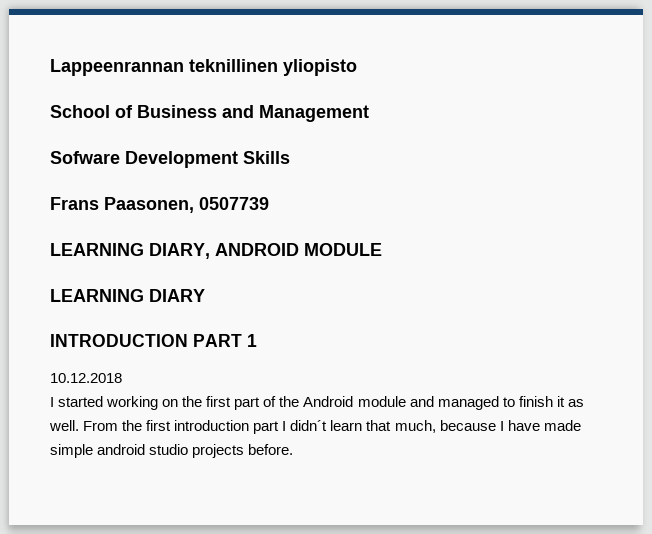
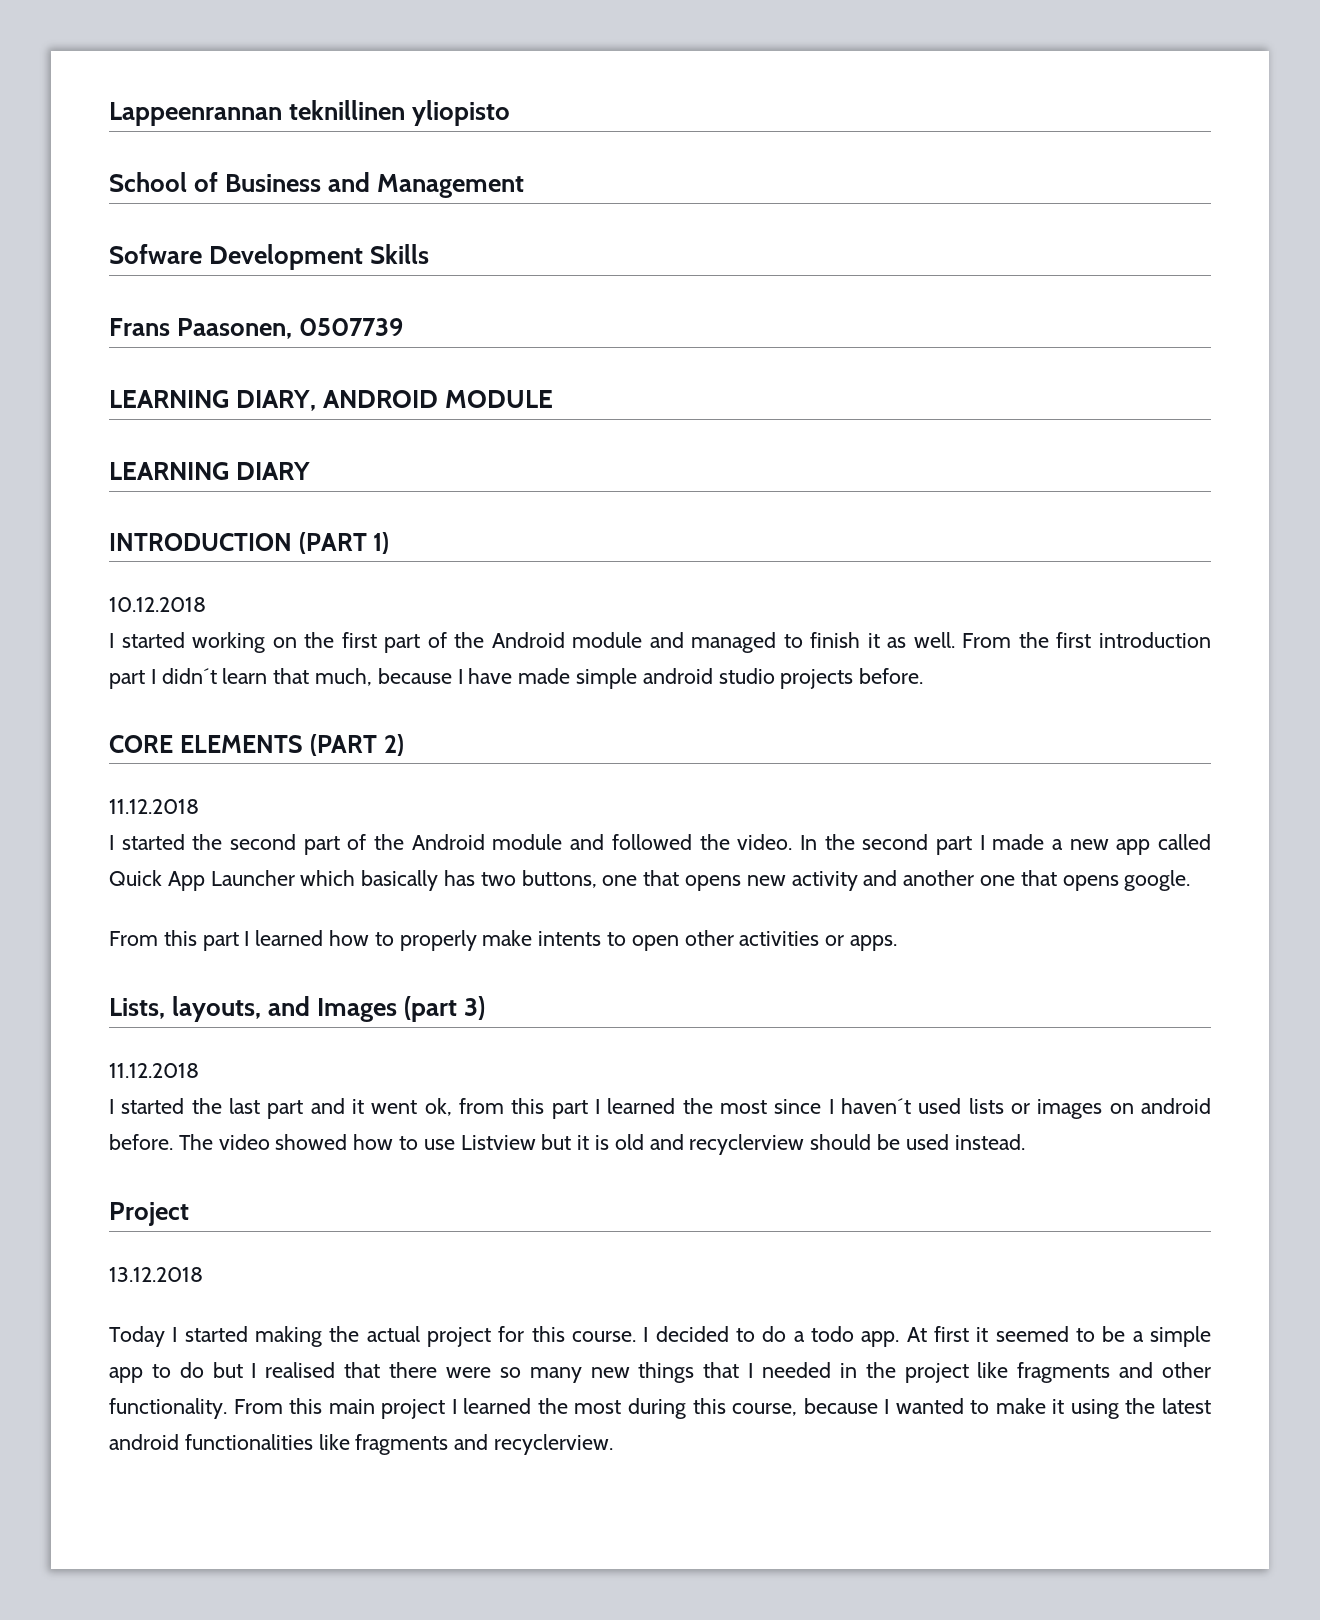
- INTRODUCTION PART 1
+ INTRODUCTION (PART 1)
+ CORE ELEMENTS (PART 2)
+ 11.12.2018
+ I started the second part of the Android module and followed the video. In the second part I made a new app called Quick App Launcher which basically has two buttons, one that opens new activity and another one that opens google.
+ From this part I learned how to properly make intents to open other activities or apps.
+ Lists, layouts, and Images (part 3)
+ 11.12.2018
+ I started the last part and it went ok, from this part I learned the most since I haven´t used lists or images on android before. The video showed how to use Listview but it is old and recyclerview should be used instead.
+ Project
+ 13.12.2018
+ Today I started making the actual project for this course. I decided to do a todo app. At first it seemed to be a simple app to do but I realised that there were so many new things that I needed in the project like fragments and other functionality. From this main project I learned the most during this course, because I wanted to make it using the latest android functionalities like fragments and recyclerview.

